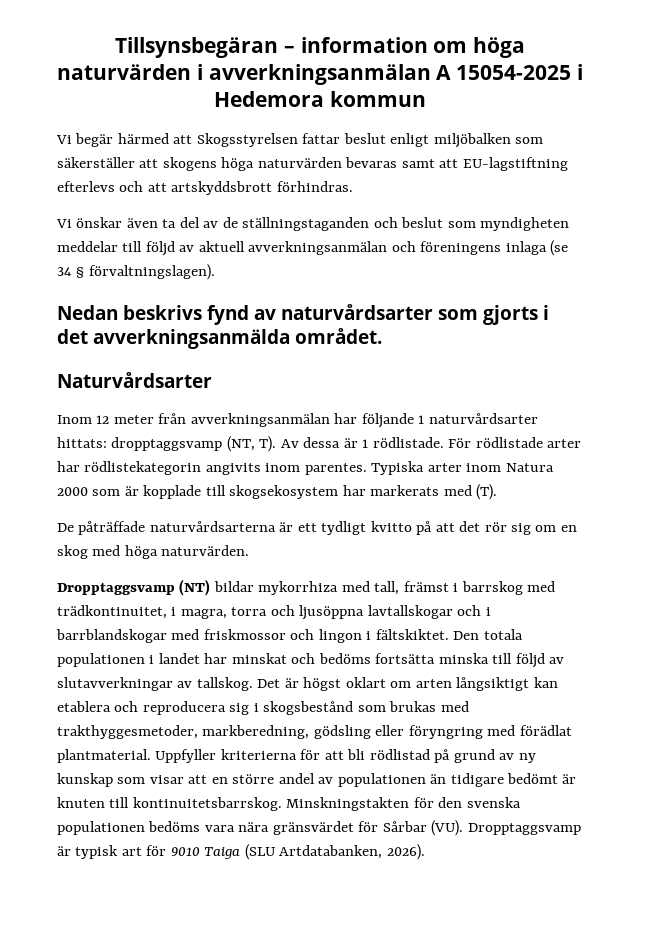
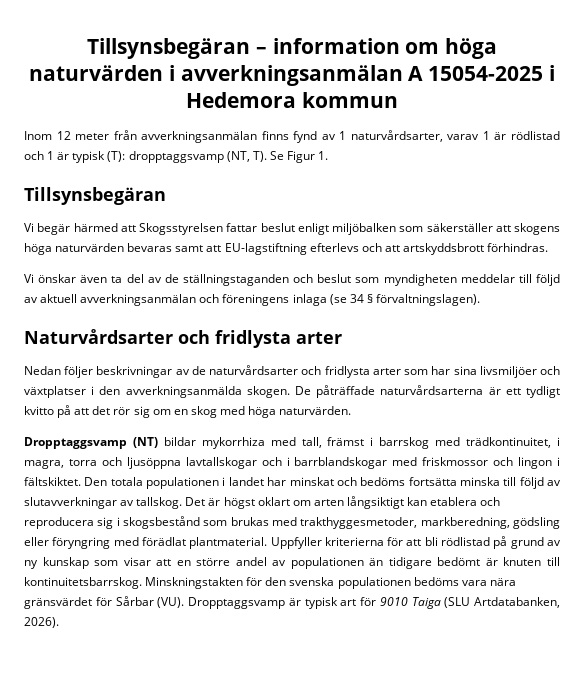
+ Inom 12 meter från avverkningsanmälan finns fynd av 1 naturvårdsarter, varav 1 är rödlistad och 1 är typisk (T): dropptaggsvamp (NT, T). Se Figur 1.
+ Tillsynsbegäran
- Nedan beskrivs fynd av naturvårdsarter som gjorts i det avverkningsanmälda området.
- Naturvårdsarter
- Inom 12 meter från avverkningsanmälan har följande 1 naturvårdsarter hittats: dropptaggsvamp (NT, T). Av dessa är 1 rödlistade. För rödlistade arter har rödlistekategorin angivits inom parentes. Typiska arter inom Natura 2000 som är kopplade till skogsekosystem har markerats med (T).
- De påträffade naturvårdsarterna är ett tydligt kvitto på att det rör sig om en skog med höga naturvärden.
+ Naturvårdsarter och fridlysta arter
+ Nedan följer beskrivningar av de naturvårdsarter och fridlysta arter som har sina livsmiljöer och växtplatser i den avverkningsanmälda skogen. De påträffade naturvårdsarterna är ett tydligt kvitto på att det rör sig om en skog med höga naturvärden.

